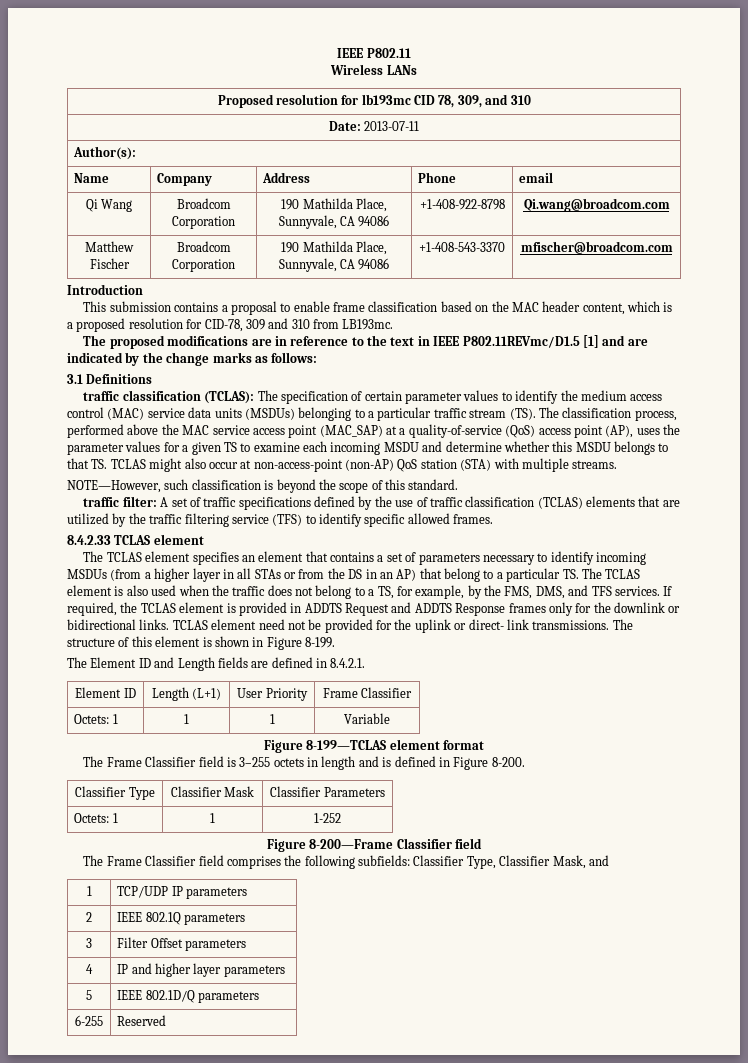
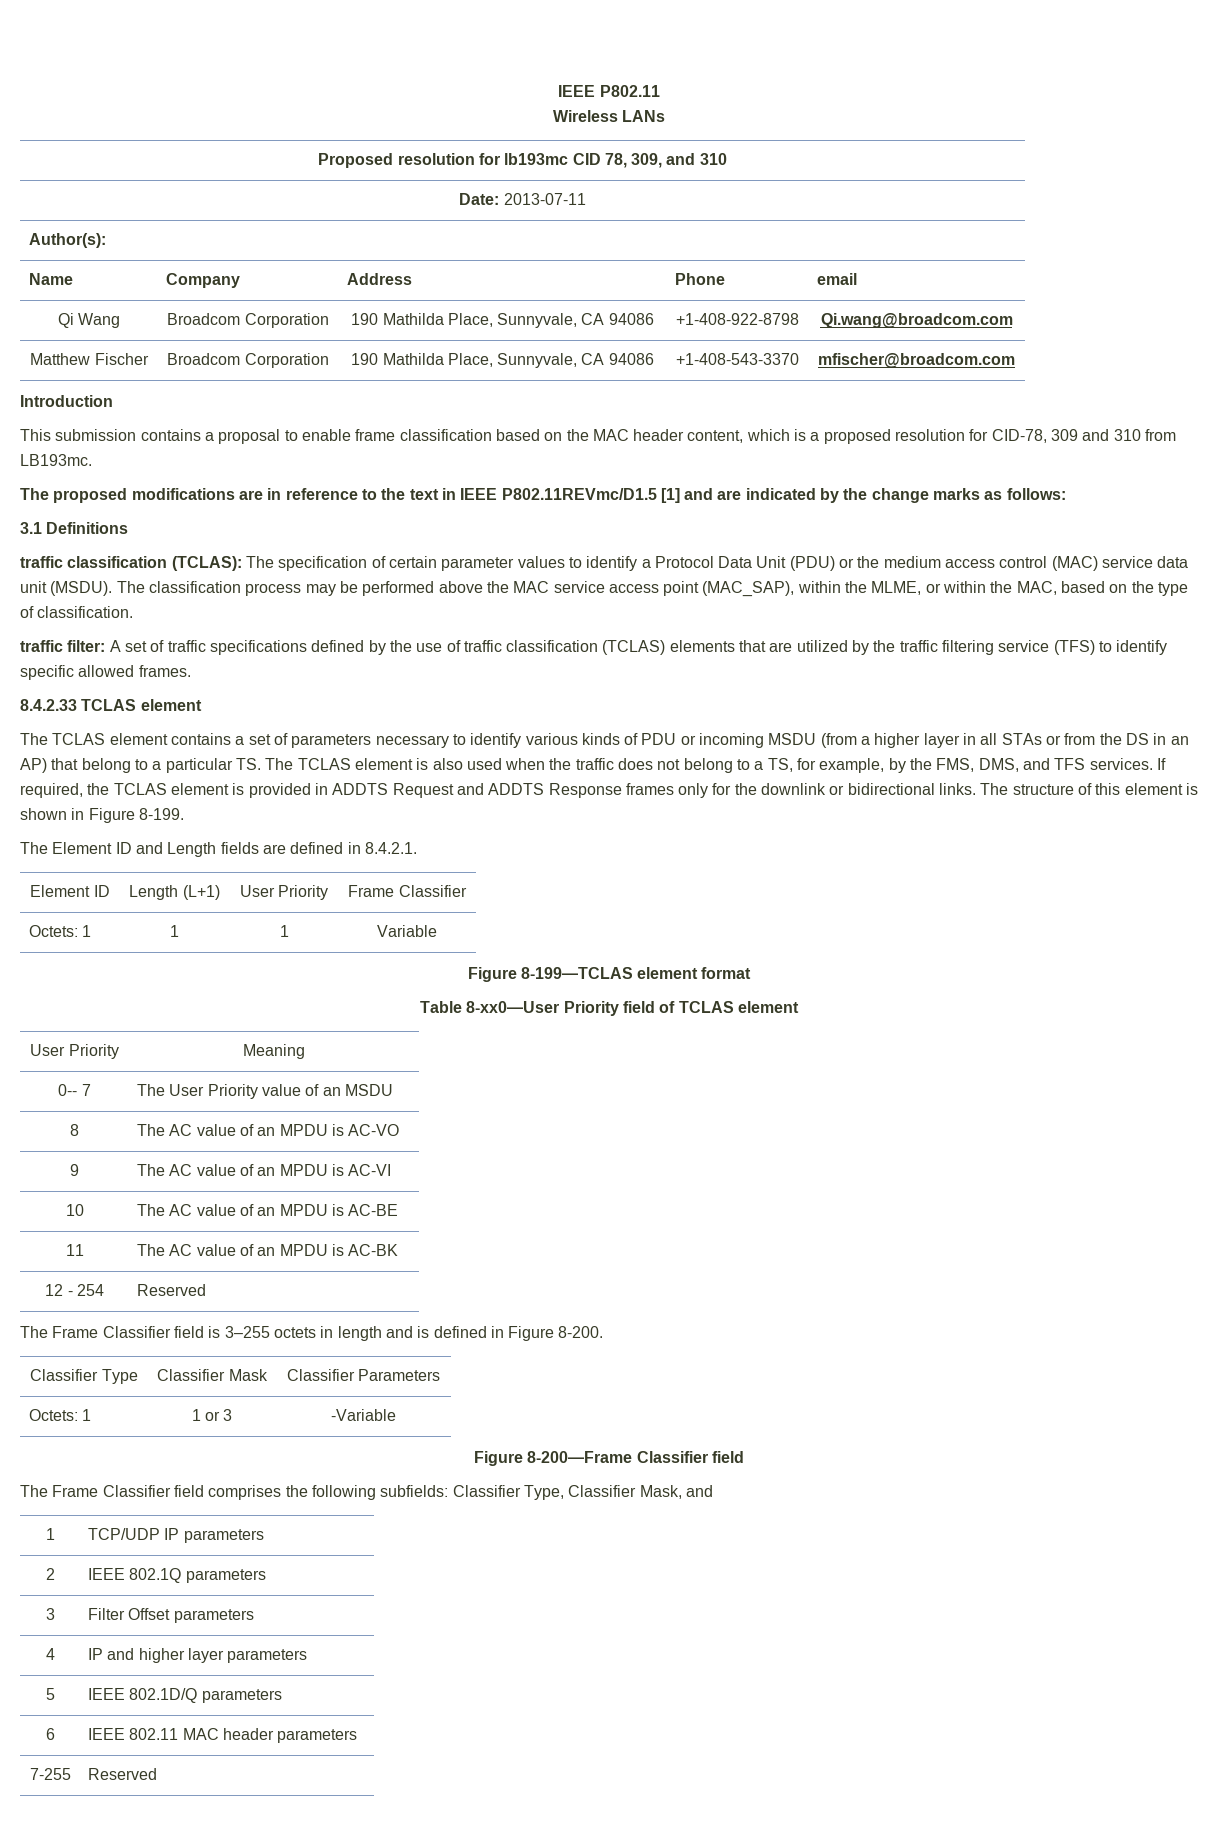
- traffic classification (TCLAS): The specification of certain parameter values to identify the medium access control (MAC) service data units (MSDUs) belonging to a particular traffic stream (TS). The classification process, performed above the MAC service access point (MAC_SAP) at a quality-of-service (QoS) access point (AP), uses the parameter values for a given TS to examine each incoming MSDU and determine whether this MSDU belongs to that TS. TCLAS might also occur at non-access-point (non-AP) QoS station (STA) with multiple streams.
- NOTE—However, such classification is beyond the scope of this standard.
+ traffic classification (TCLAS): The specification of certain parameter values to identify a Protocol Data Unit (PDU) or the medium access control (MAC) service data unit (MSDU). The classification process may be performed above the MAC service access point (MAC_SAP), within the MLME, or within the MAC, based on the type of classification.
- The TCLAS element specifies an element that contains a set of parameters necessary to identify incoming MSDUs (from a higher layer in all STAs or from the DS in an AP) that belong to a particular TS. The TCLAS element is also used when the traffic does not belong to a TS, for example, by the FMS, DMS, and TFS services.
+ The TCLAS element contains a set of parameters necessary to identify various kinds of PDU or incoming MSDU (from a higher layer in all STAs or from the DS in an AP) that belong to a particular TS. The TCLAS element is also used when the traffic does not belong to a TS, for example, by the FMS, DMS, and TFS services.
- TCLAS element need not be provided for the uplink or direct- link transmissions.
+ Table 8-xx0—User Priority field of TCLAS element
+ User Priority | Meaning
+ 0-- 7 | The User Priority value of an MSDU
+ 8 | The AC value of an MPDU is AC-VO
+ 9 | The AC value of an MPDU is AC-VI
+ 10 | The AC value of an MPDU is AC-BE
+ 11 | The AC value of an MPDU is AC-BK
+ 12 - 254 | Reserved
- Octets: 1 | 1 | 1-252
+ Octets: 1 | 1 or 3 | -Variable
- 6-255 | Reserved
+ 6 | IEEE 802.11 MAC header parameters
+ 7-255 | Reserved

